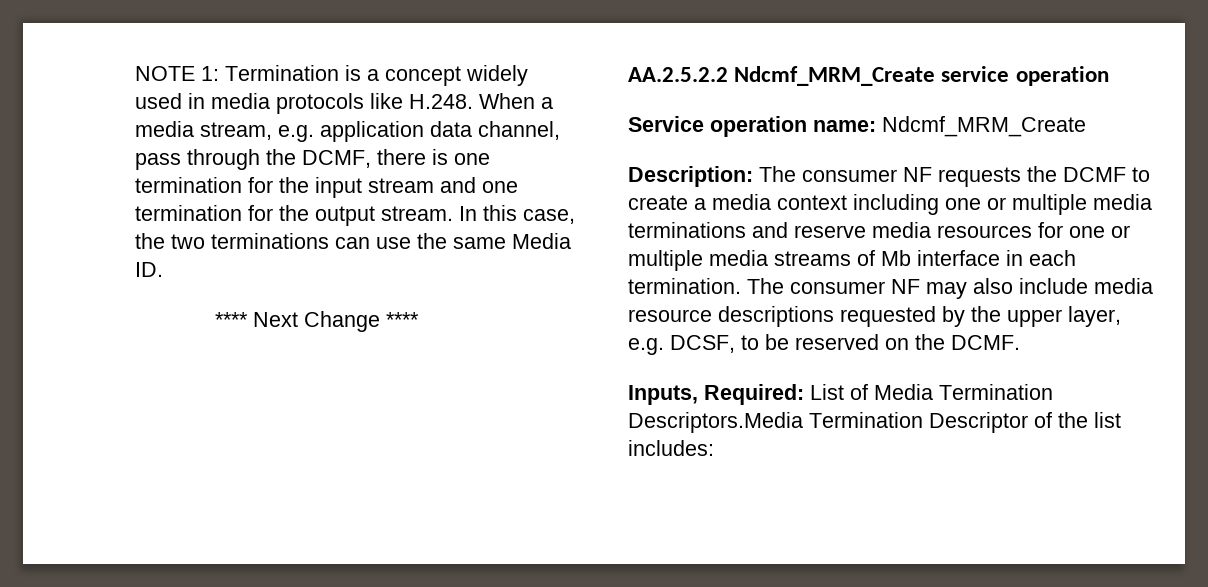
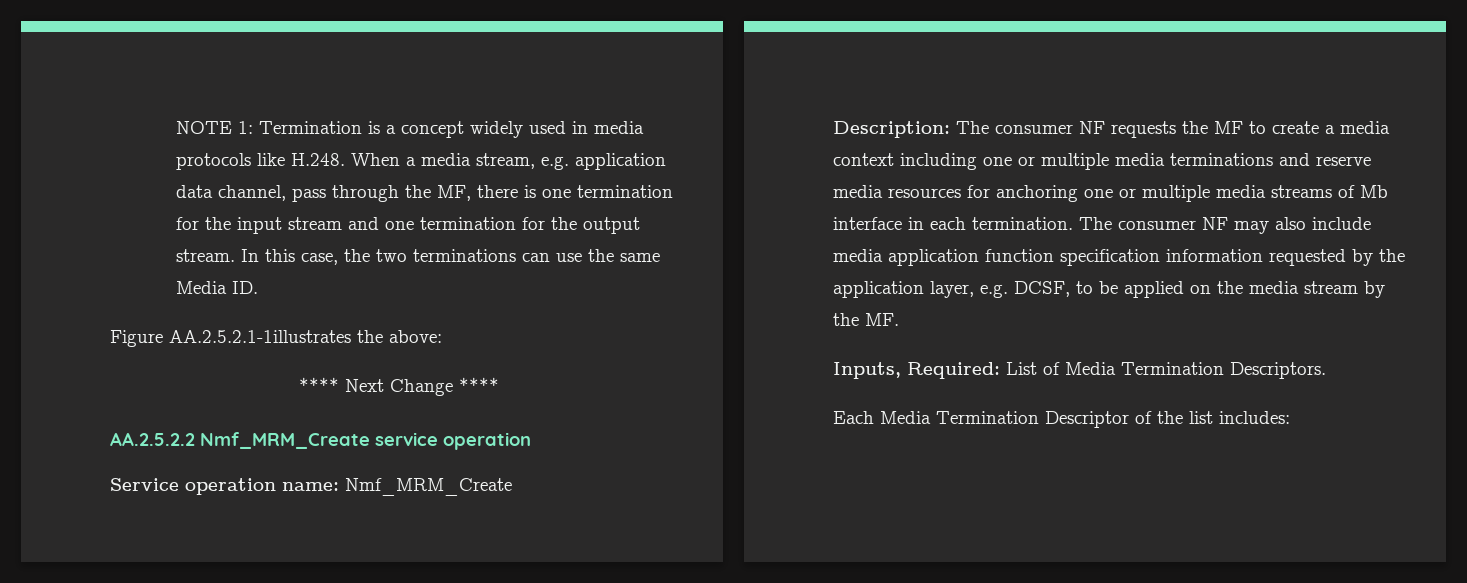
- NOTE 1: Termination is a concept widely used in media protocols like H.248. When a media stream, e.g. application data channel, pass through the DCMF, there is one termination for the input stream and one termination for the output stream.
+ NOTE 1: Termination is a concept widely used in media protocols like H.248. When a media stream, e.g. application data channel, pass through the MF, there is one termination for the input stream and one termination for the output stream.
+ Figure AA.2.5.2.1-1illustrates the above:
- AA.2.5.2.2 Ndcmf_MRM_Create service operation
+ AA.2.5.2.2 Nmf_MRM_Create service operation
- Service operation name: Ndcmf_MRM_Create
+ Service operation name: Nmf_MRM_Create
- Description: The consumer NF requests the DCMF to create a media context including one or multiple media terminations and reserve media resources for one or multiple media streams of Mb interface in each termination.
+ Description: The consumer NF requests the MF to create a media context including one or multiple media terminations and reserve media resources for anchoring one or multiple media streams of Mb interface in each termination.
- The consumer NF may also include media resource descriptions requested by the upper layer, e.g. DCSF, to be reserved on the DCMF.
+ The consumer NF may also include media application function specification information requested by the application layer, e.g. DCSF, to be applied on the media stream by the MF.
- Inputs, Required: List of Media Termination Descriptors.Media Termination Descriptor of the list includes:
+ Inputs, Required: List of Media Termination Descriptors.
+ Each Media Termination Descriptor of the list includes:

